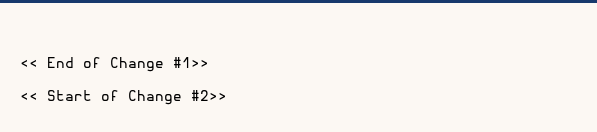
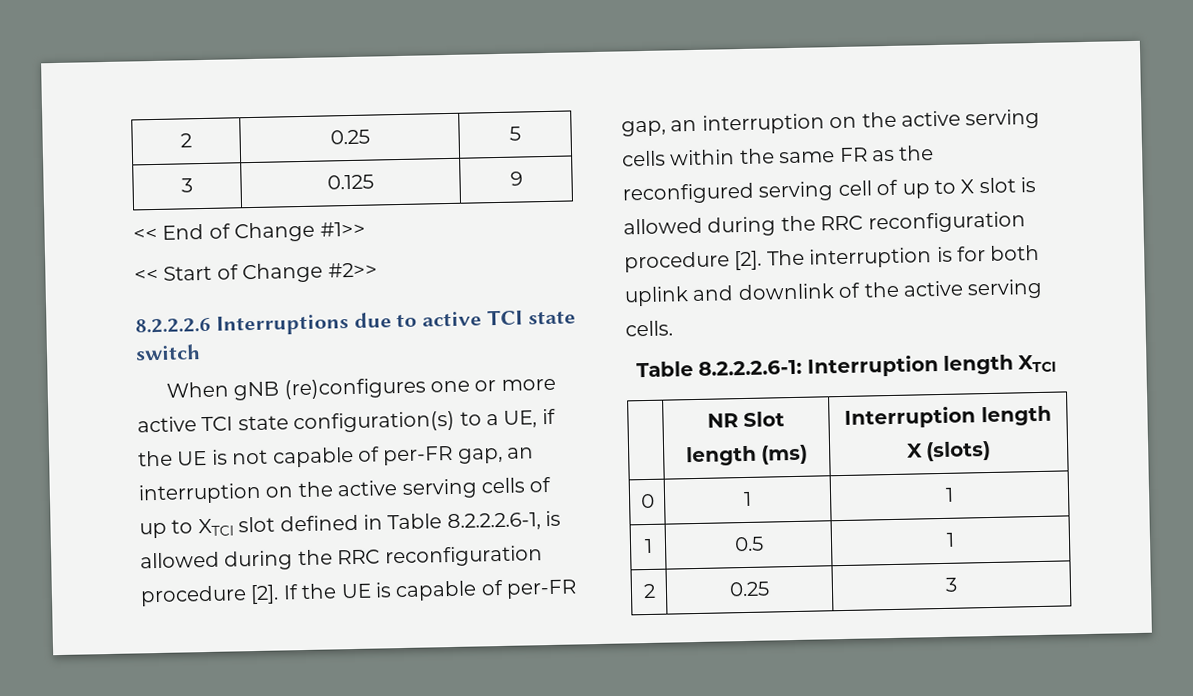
+ 2 | 0.25 | 5
+ 3 | 0.125 | 9
+ 8.2.2.2.6 Interruptions due to active TCI state switch
+ When gNB (re)configures one or more active TCI state configuration(s) to a UE, if the UE is not capable of per-FR gap, an interruption on the active serving cells of up to XTCI slot defined in Table 8.2.2.2.6-1, is allowed during the RRC reconfiguration procedure [2]. If the UE is capable of per-FR gap, an interruption on the active serving cells within the same FR as the reconfigured serving cell of up to X slot is allowed during the RRC reconfiguration procedure [2]. The interruption is for both uplink and downlink of the active serving cells.
+ Table 8.2.2.2.6-1: Interruption length XTCI
+ | NR Slot length (ms) | Interruption length X (slots)
+ 0 | 1 | 1
+ 1 | 0.5 | 1
+ 2 | 0.25 | 3

